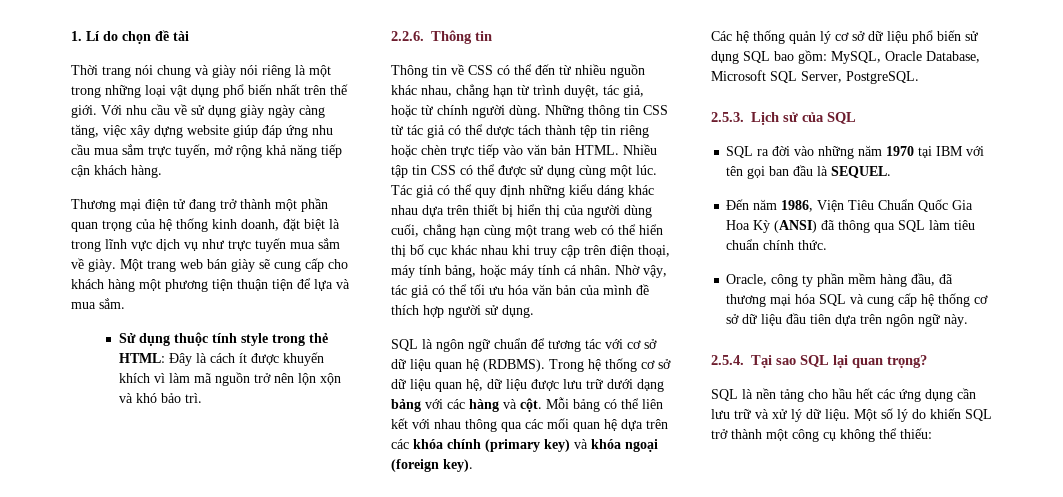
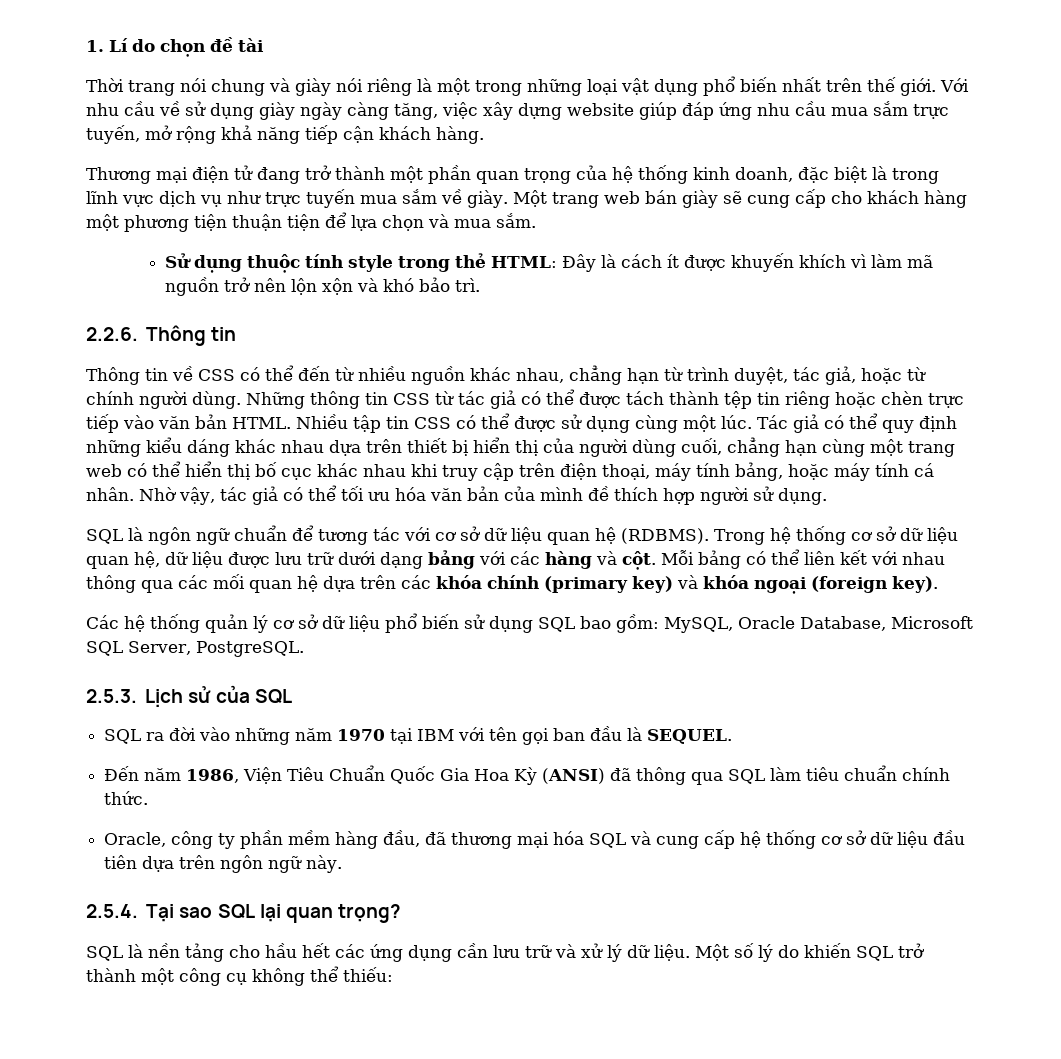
- Thương mại điện tử đang trở thành một phần quan trọng của hệ thống kinh doanh, đặt biệt là trong lĩnh vực dịch vụ như trực tuyến mua sắm về giày.
+ Thương mại điện tử đang trở thành một phần quan trọng của hệ thống kinh doanh, đặc biệt là trong lĩnh vực dịch vụ như trực tuyến mua sắm về giày.
- Một trang web bán giày sẽ cung cấp cho khách hàng một phương tiện thuận tiện để lựa và mua sắm.
+ Một trang web bán giày sẽ cung cấp cho khách hàng một phương tiện thuận tiện để lựa chọn và mua sắm.
- Những thông tin CSS từ tác giả có thể dược tách thành tệp tin riêng hoặc chèn trực tiếp vào văn bản HTML.
+ Những thông tin CSS từ tác giả có thể được tách thành tệp tin riêng hoặc chèn trực tiếp vào văn bản HTML.

